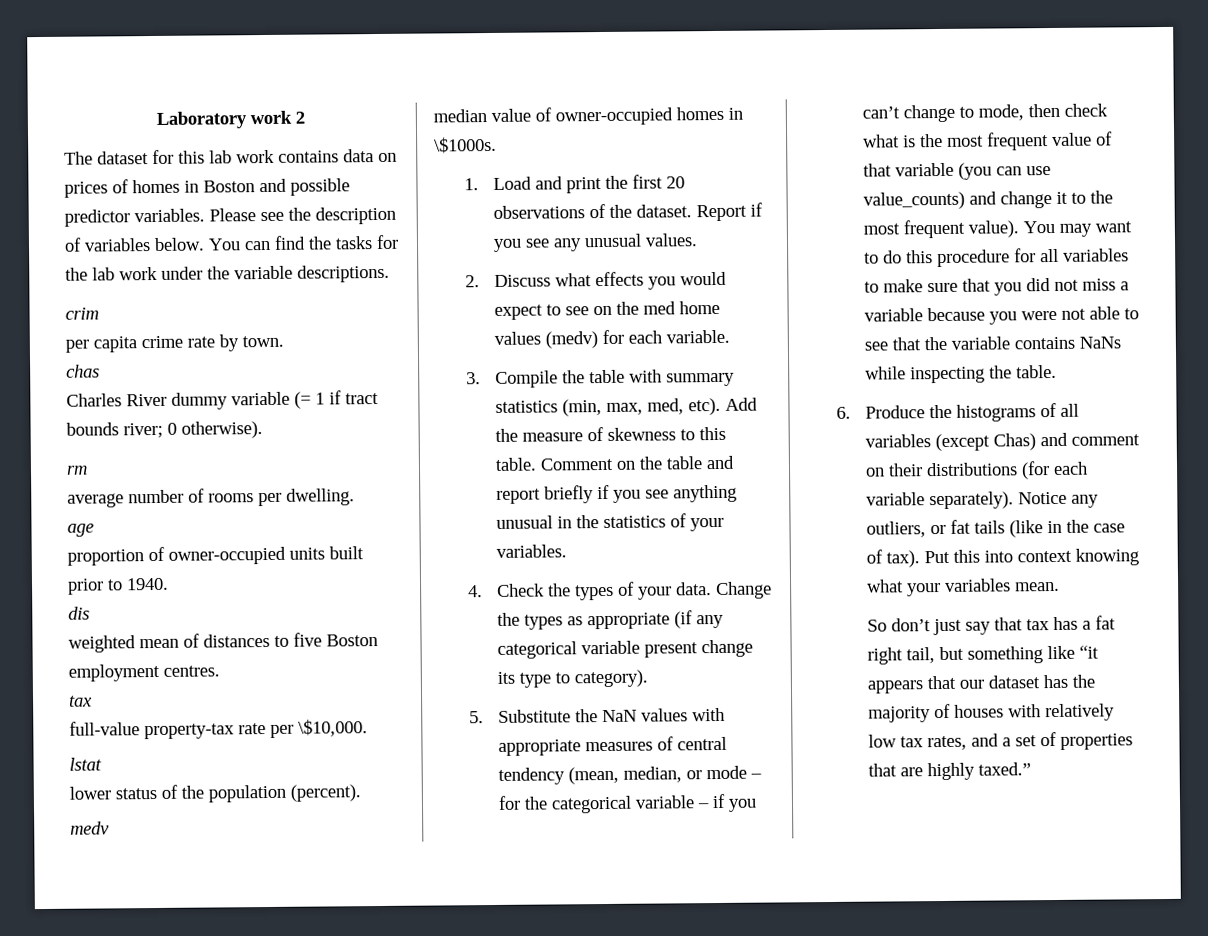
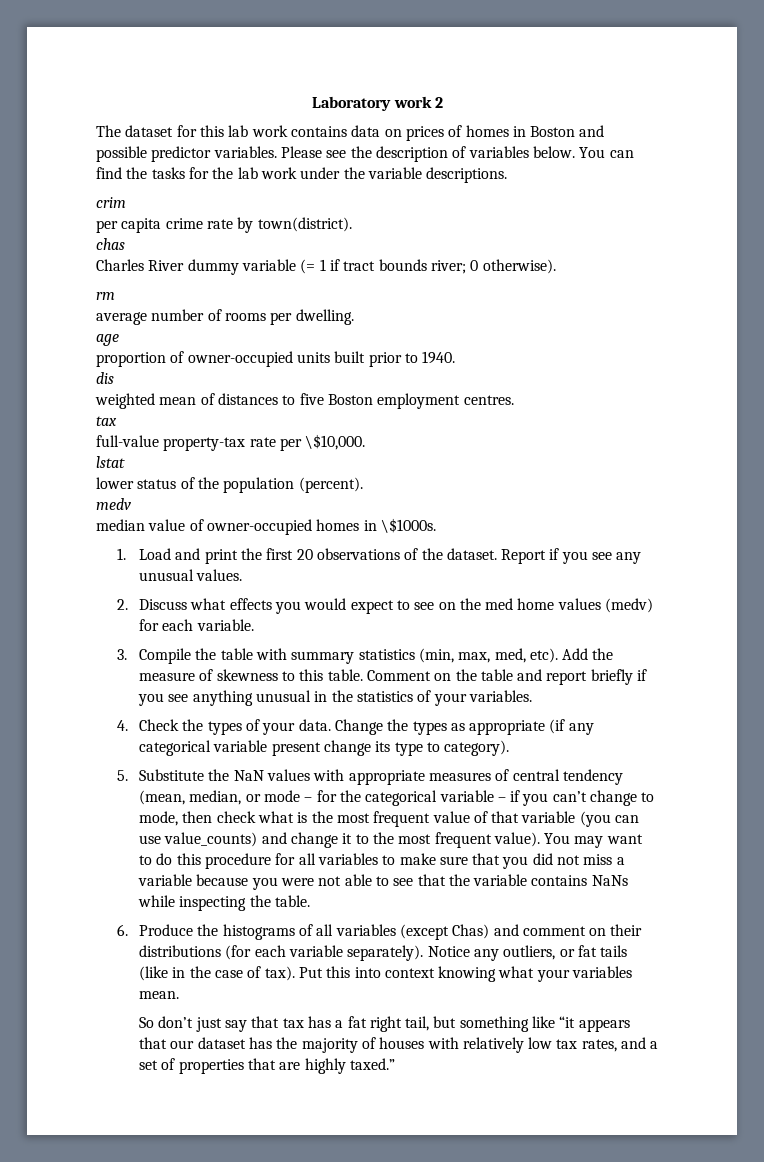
- per capita crime rate by town.
+ per capita crime rate by town(district).

